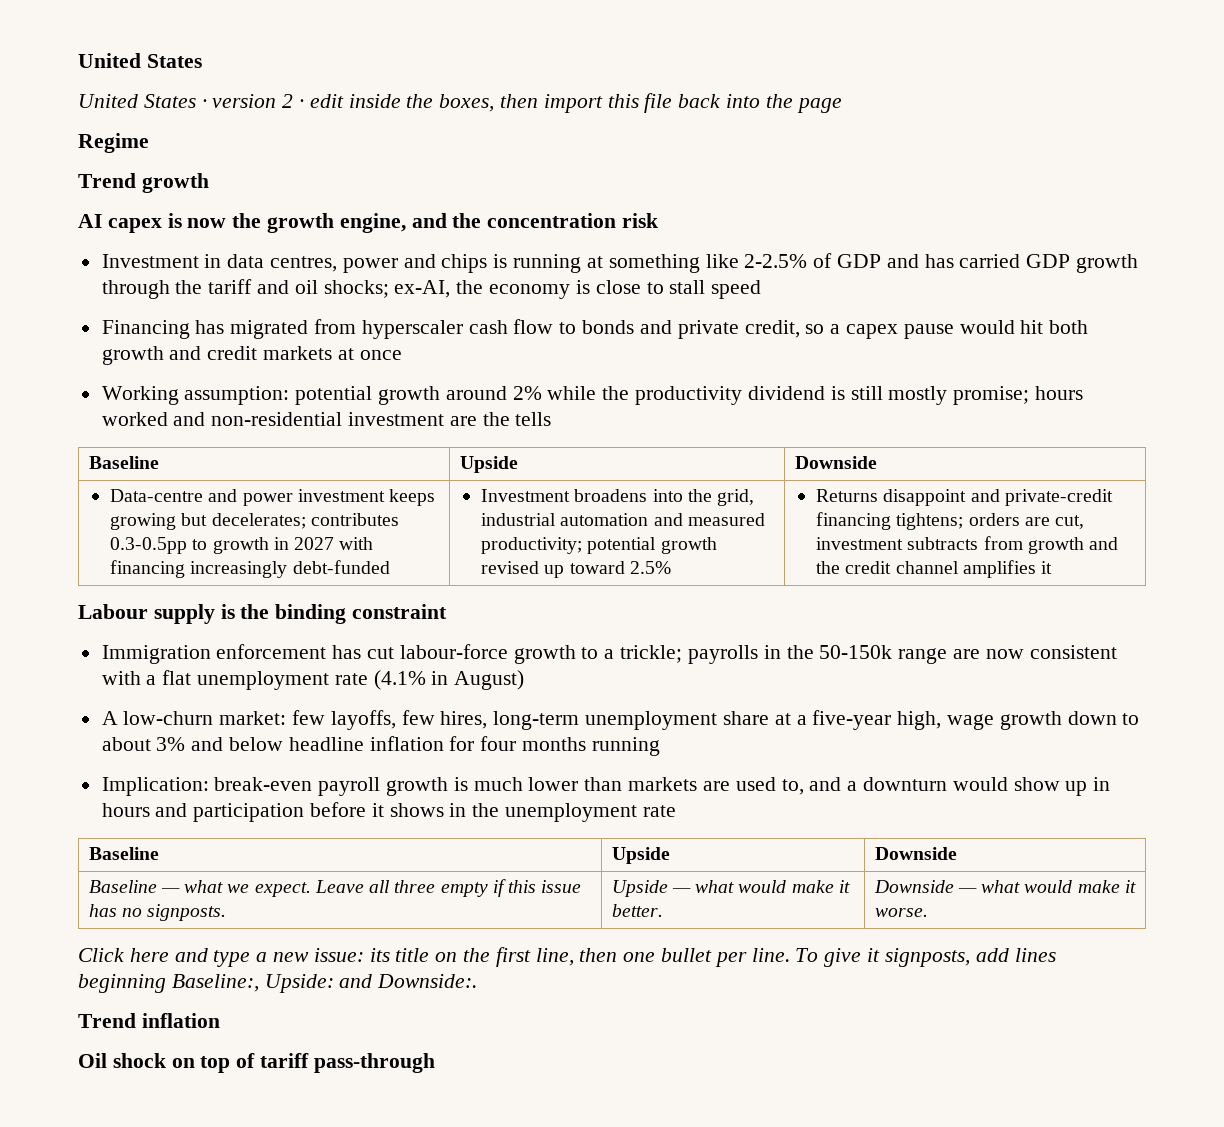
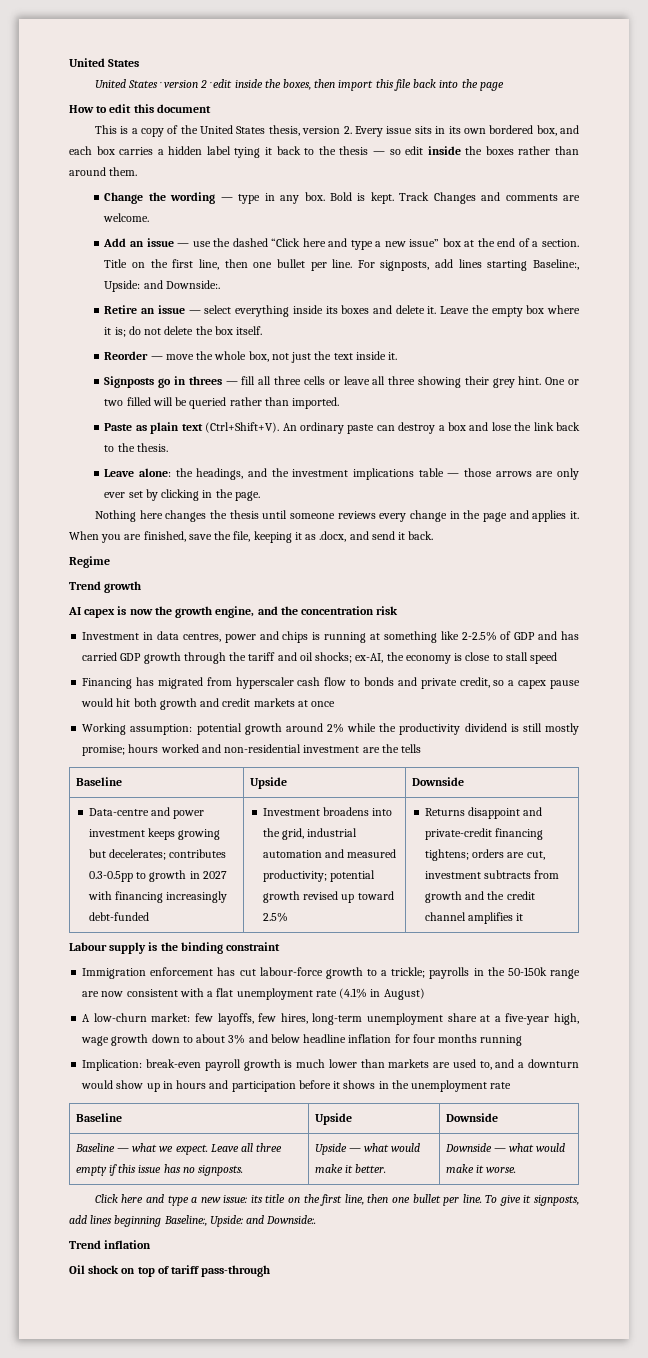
+ How to edit this document
+ This is a copy of the United States thesis, version 2. Every issue sits in its own bordered box, and each box carries a hidden label tying it back to the thesis — so edit inside the boxes rather than around them.
+ Change the wording — type in any box. Bold is kept. Track Changes and comments are welcome.
+ Add an issue — use the dashed “Click here and type a new issue” box at the end of a section. Title on the first line, then one bullet per line. For signposts, add lines starting Baseline:, Upside: and Downside:.
+ Retire an issue — select everything inside its boxes and delete it. Leave the empty box where it is; do not delete the box itself.
+ Reorder — move the whole box, not just the text inside it.
+ Signposts go in threes — fill all three cells or leave all three showing their grey hint. One or two filled will be queried rather than imported.
+ Paste as plain text (Ctrl+Shift+V). An ordinary paste can destroy a box and lose the link back to the thesis.
+ Leave alone: the headings, and the investment implications table — those arrows are only ever set by clicking in the page.
+ Nothing here changes the thesis until someone reviews every change in the page and applies it. When you are finished, save the file, keeping it as .docx, and send it back.

